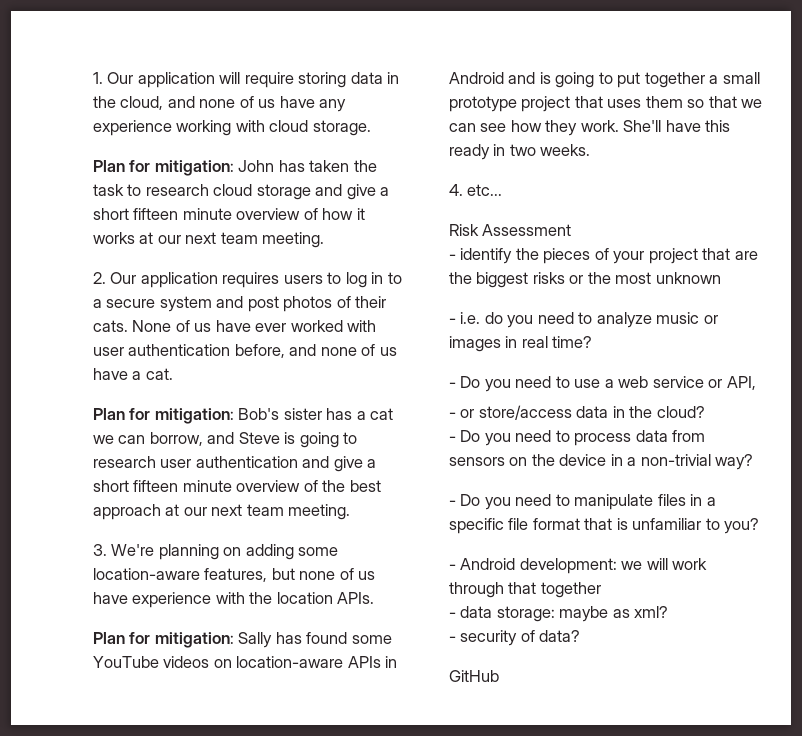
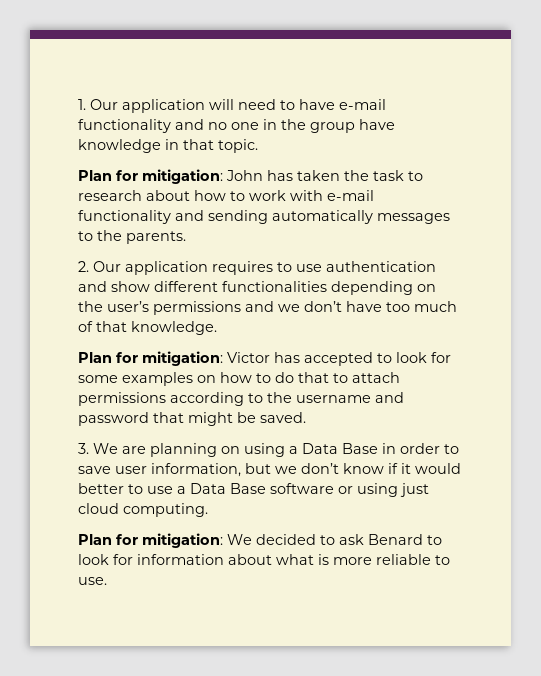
- 1. Our application will require storing data in the cloud, and none of us have any experience working with cloud storage.
+ 1. Our application will need to have e-mail functionality and no one in the group have knowledge in that topic.
- Plan for mitigation: John has taken the task to research cloud storage and give a short fifteen minute overview of how it works at our next team meeting.
- 2. Our application requires users to log in to a secure system and post photos of their cats. None of us have ever worked with user authentication before, and none of us have a cat.
- Plan for mitigation: Bob's sister has a cat we can borrow, and Steve is going to research user authentication and give a short fifteen minute overview of the best approach at our next team meeting.
- 3. We're planning on adding some location-aware features, but none of us have experience with the location APIs.
- Plan for mitigation: Sally has found some YouTube videos on location-aware APIs in Android and is going to put together a small prototype project that uses them so that we can see how they work. She'll have this ready in two weeks.
- 4. etc...
- Risk Assessment
- - identify the pieces of your project that are the biggest risks or the most unknown
- - i.e. do you need to analyze music or images in real time?
- - Do you need to use a web service or API,
- - or store/access data in the cloud?
- - Do you need to process data from sensors on the device in a non-trivial way?
- - Do you need to manipulate files in a specific file format that is unfamiliar to you?
- - Android development: we will work through that together
- - data storage: maybe as xml?
- - security of data?
- GitHub
+ Plan for mitigation: John has taken the task to research about how to work with e-mail functionality and sending automatically messages to the parents.
+ 2. Our application requires to use authentication and show different functionalities depending on the user’s permissions and we don’t have too much of that knowledge.
+ Plan for mitigation: Victor has accepted to look for some examples on how to do that to attach permissions according to the username and password that might be saved.
+ 3. We are planning on using a Data Base in order to save user information, but we don’t know if it would better to use a Data Base software or using just cloud computing.
+ Plan for mitigation: We decided to ask Benard to look for information about what is more reliable to use.

